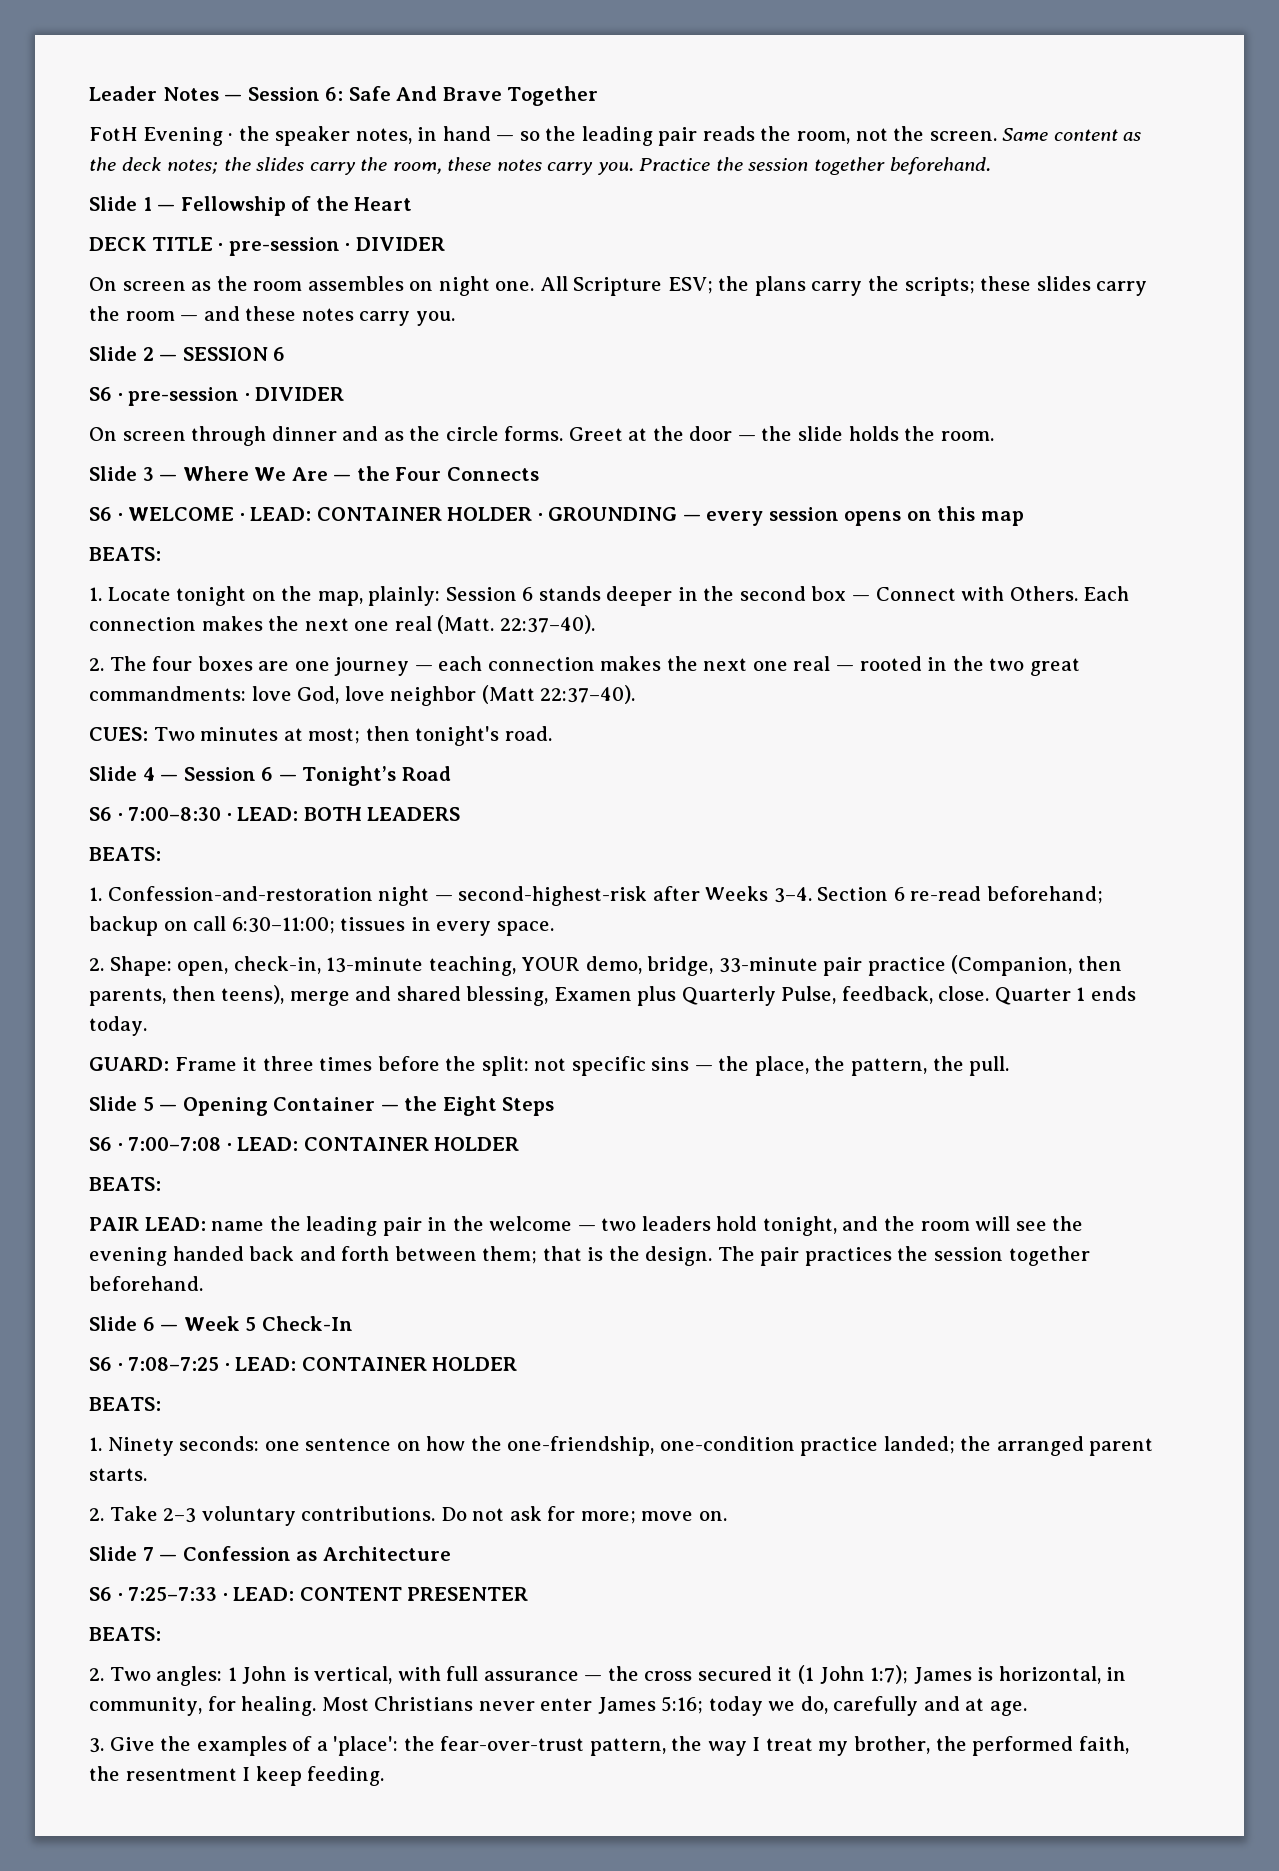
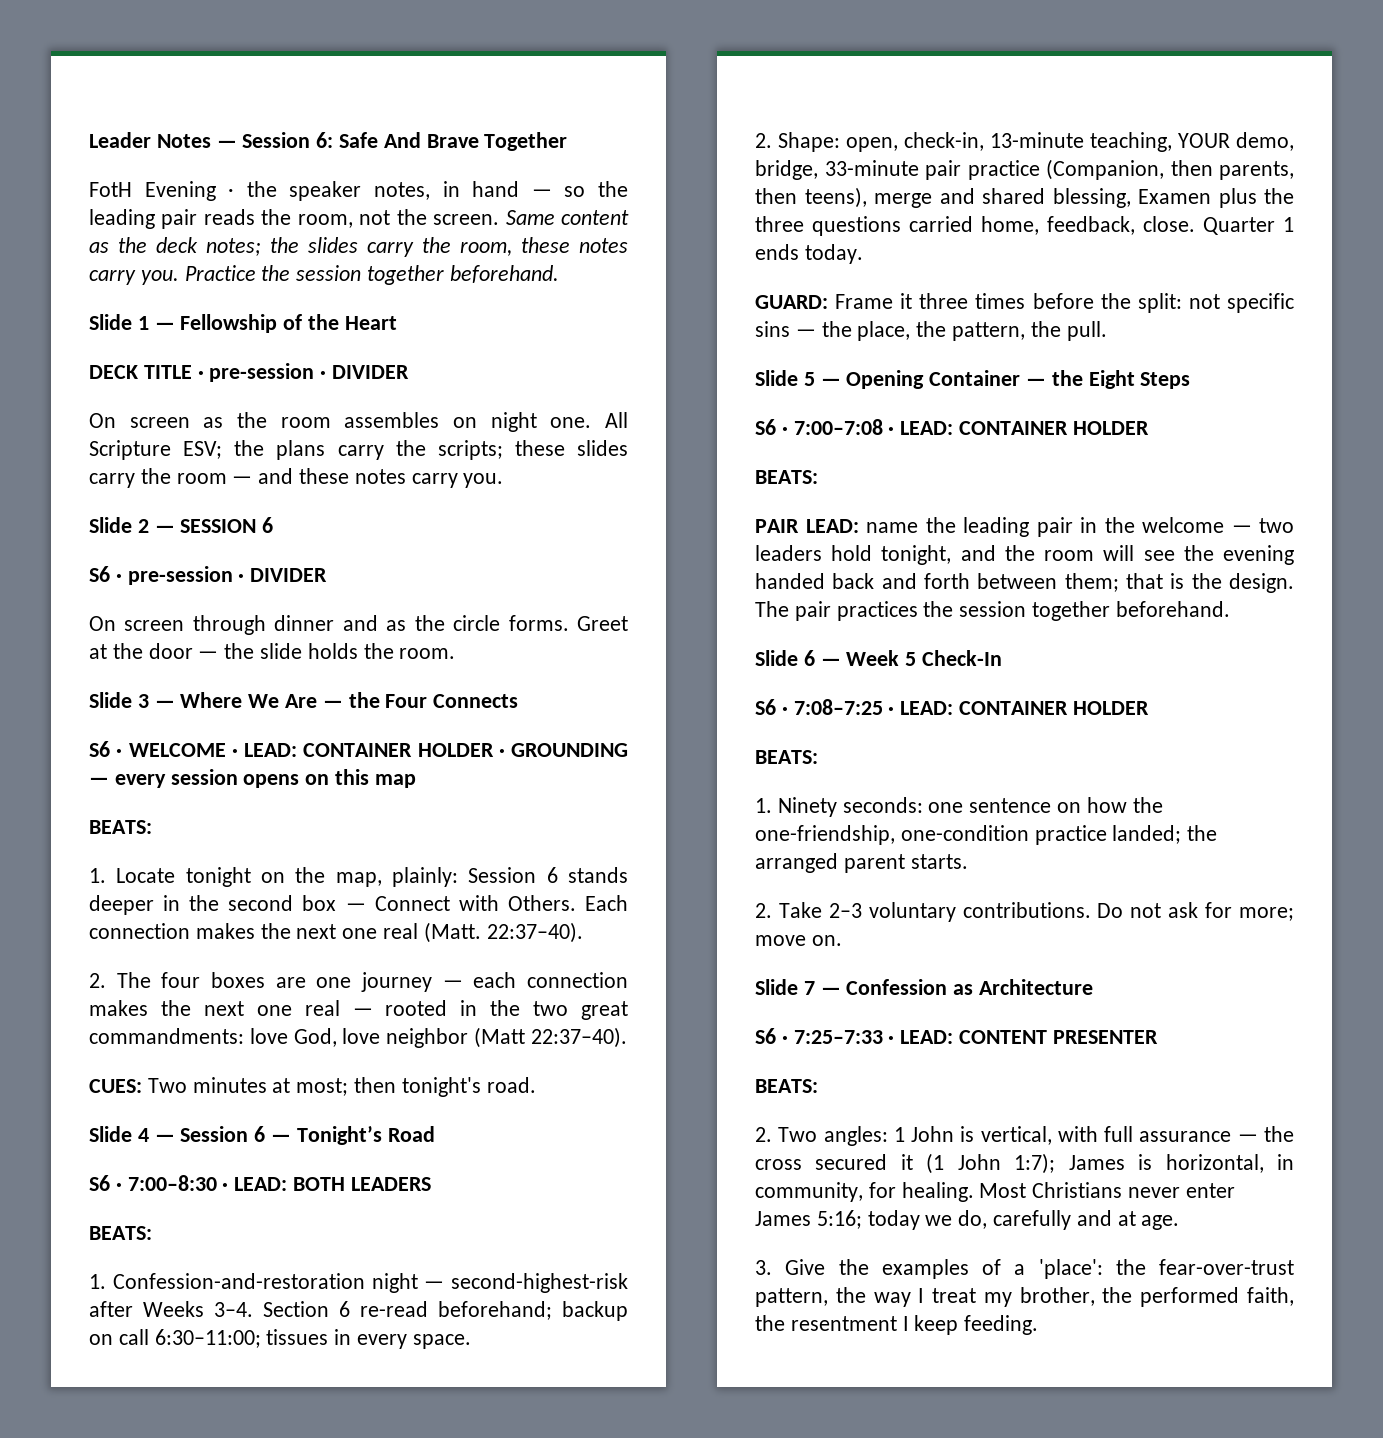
- 2. Shape: open, check-in, 13-minute teaching, YOUR demo, bridge, 33-minute pair practice (Companion, then parents, then teens), merge and shared blessing, Examen plus Quarterly Pulse, feedback, close.
+ 2. Shape: open, check-in, 13-minute teaching, YOUR demo, bridge, 33-minute pair practice (Companion, then parents, then teens), merge and shared blessing, Examen plus the three questions carried home, feedback, close.

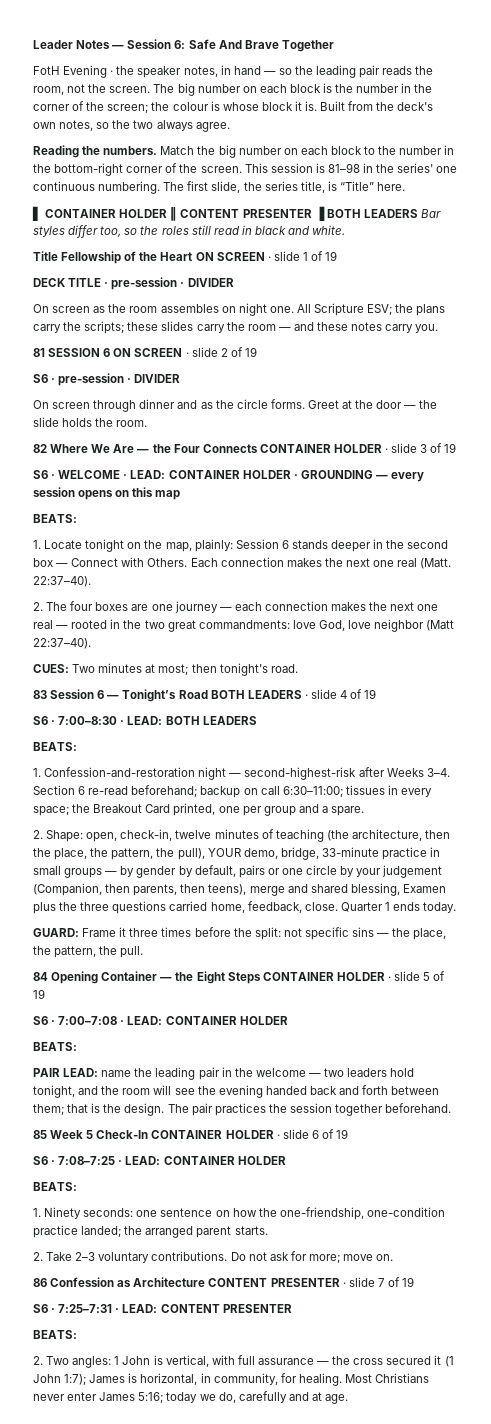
- Same content as the deck notes; the slides carry the room, these notes carry you. Practice the session together beforehand.
- Slide 1 — Fellowship of the Heart
+ The big number on each block is the number in the corner of the screen; the colour is whose block it is. Built from the deck's own notes, so the two always agree.
+ Reading the numbers. Match the big number on each block to the number in the bottom-right corner of the screen. This session is 81–98 in the series' one continuous numbering. The first slide, the series title, is “Title” here.
+ ▌ CONTAINER HOLDER ‖ CONTENT PRESENTER ▐ BOTH LEADERS Bar styles differ too, so the roles still read in black and white.
+ Title Fellowship of the Heart ON SCREEN · slide 1 of 19
- Slide 2 — SESSION 6
+ 81 SESSION 6 ON SCREEN · slide 2 of 19
- Slide 3 — Where We Are — the Four Connects
+ 82 Where We Are — the Four Connects CONTAINER HOLDER · slide 3 of 19
- Slide 4 — Session 6 — Tonight’s Road
+ 83 Session 6 — Tonight’s Road BOTH LEADERS · slide 4 of 19
- Section 6 re-read beforehand; backup on call 6:30–11:00; tissues in every space.
- 2. Shape: open, check-in, 13-minute teaching, YOUR demo, bridge, 33-minute pair practice (Companion, then parents, then teens), merge and shared blessing, Examen plus the three questions carried home, feedback, close.
+ Section 6 re-read beforehand; backup on call 6:30–11:00; tissues in every space; the Breakout Card printed, one per group and a spare.
+ 2. Shape: open, check-in, twelve minutes of teaching (the architecture, then the place, the pattern, the pull), YOUR demo, bridge, 33-minute practice in small groups — by gender by default, pairs or one circle by your judgement (Companion, then parents, then teens), merge and shared blessing, Examen plus the three questions carried home, feedback, close.
- Slide 5 — Opening Container — the Eight Steps
+ 84 Opening Container — the Eight Steps CONTAINER HOLDER · slide 5 of 19
- Slide 6 — Week 5 Check-In
+ 85 Week 5 Check-In CONTAINER HOLDER · slide 6 of 19
- Slide 7 — Confession as Architecture
- S6 · 7:25–7:33 · LEAD: CONTENT PRESENTER
+ 86 Confession as Architecture CONTENT PRESENTER · slide 7 of 19
+ S6 · 7:25–7:31 · LEAD: CONTENT PRESENTER
- 3. Give the examples of a 'place': the fear-over-trust pattern, the way I treat my brother, the performed faith, the resentment I keep feeding.

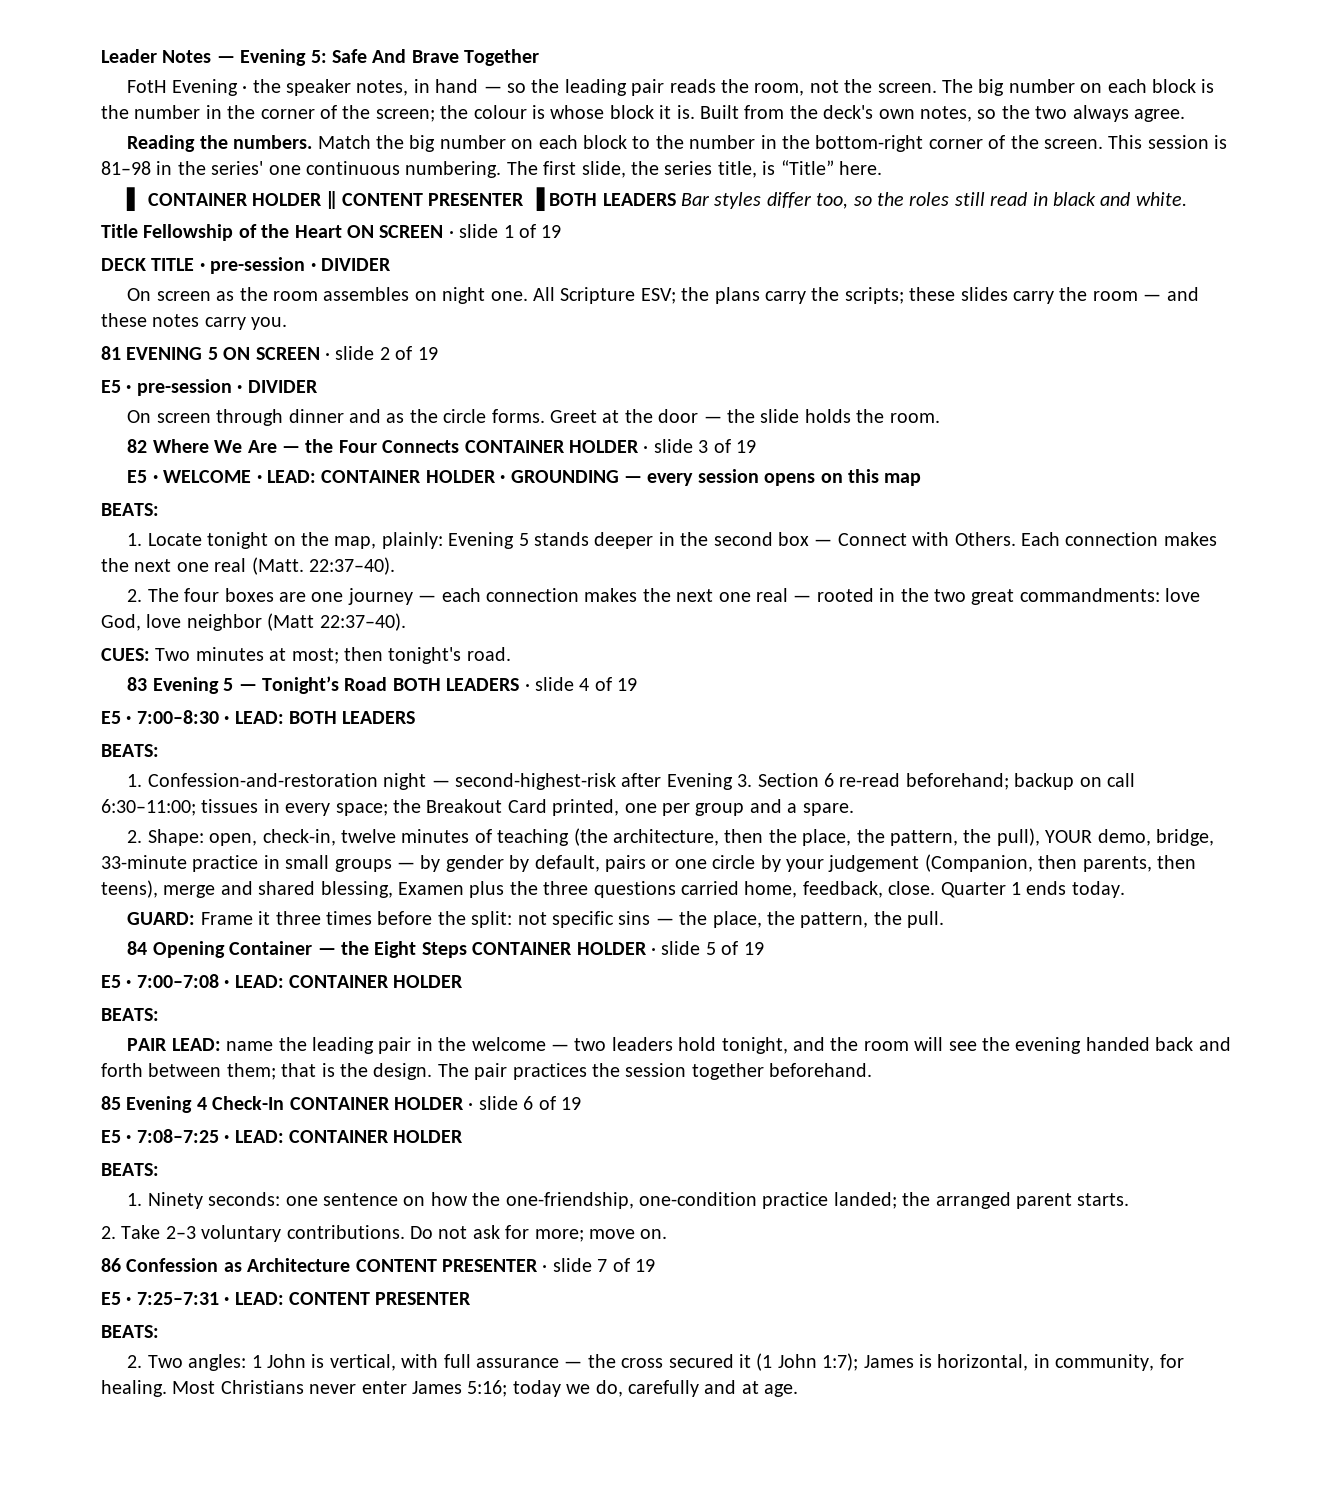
- Leader Notes — Session 6: Safe And Brave Together
+ Leader Notes — Evening 5: Safe And Brave Together
- 81 SESSION 6 ON SCREEN · slide 2 of 19
+ 81 EVENING 5 ON SCREEN · slide 2 of 19
- S6 · pre-session · DIVIDER
+ E5 · pre-session · DIVIDER
- S6 · WELCOME · LEAD: CONTAINER HOLDER · GROUNDING — every session opens on this map
+ E5 · WELCOME · LEAD: CONTAINER HOLDER · GROUNDING — every session opens on this map
- 1. Locate tonight on the map, plainly: Session 6 stands deeper in the second box — Connect with Others.
+ 1. Locate tonight on the map, plainly: Evening 5 stands deeper in the second box — Connect with Others.
- 83 Session 6 — Tonight’s Road BOTH LEADERS · slide 4 of 19
+ 83 Evening 5 — Tonight’s Road BOTH LEADERS · slide 4 of 19
- S6 · 7:00–8:30 · LEAD: BOTH LEADERS
+ E5 · 7:00–8:30 · LEAD: BOTH LEADERS
- 1. Confession-and-restoration night — second-highest-risk after Weeks 3–4. Section 6 re-read beforehand; backup on call 6:30–11:00; tissues in every space; the Breakout Card printed, one per group and a spare.
+ 1. Confession-and-restoration night — second-highest-risk after Evening 3. Section 6 re-read beforehand; backup on call 6:30–11:00; tissues in every space; the Breakout Card printed, one per group and a spare.
- S6 · 7:00–7:08 · LEAD: CONTAINER HOLDER
+ E5 · 7:00–7:08 · LEAD: CONTAINER HOLDER
- 85 Week 5 Check-In CONTAINER HOLDER · slide 6 of 19
+ 85 Evening 4 Check-In CONTAINER HOLDER · slide 6 of 19
- S6 · 7:08–7:25 · LEAD: CONTAINER HOLDER
+ E5 · 7:08–7:25 · LEAD: CONTAINER HOLDER
- S6 · 7:25–7:31 · LEAD: CONTENT PRESENTER
+ E5 · 7:25–7:31 · LEAD: CONTENT PRESENTER

